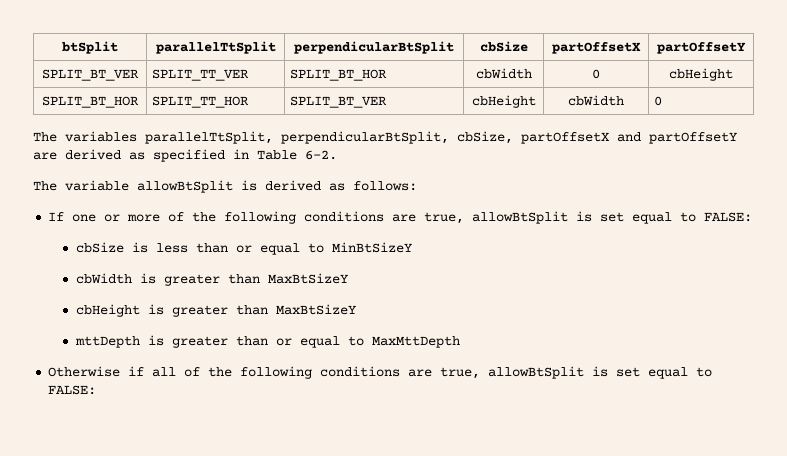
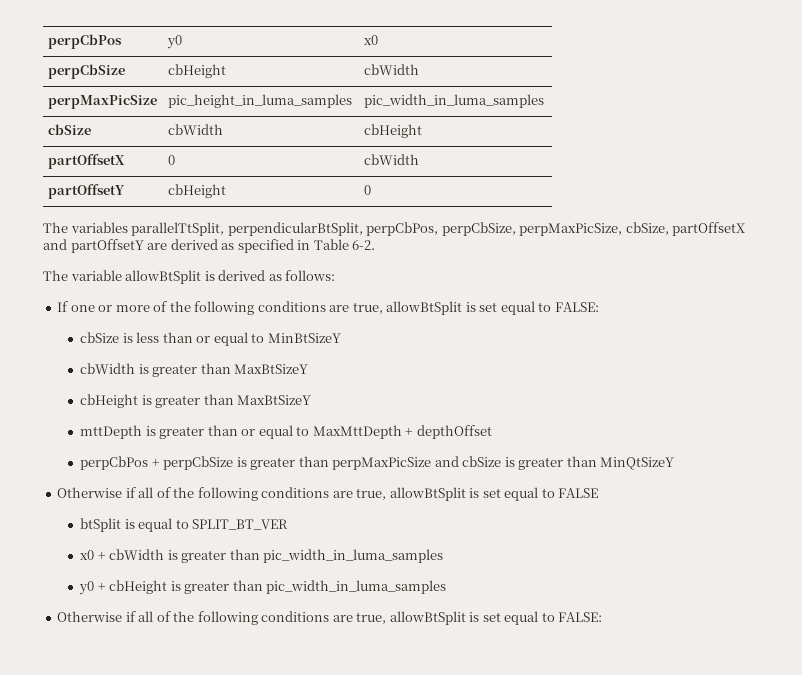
- btSplit | parallelTtSplit | perpendicularBtSplit | cbSize | partOffsetX | partOffsetY
- SPLIT_BT_VER | SPLIT_TT_VER | SPLIT_BT_HOR | cbWidth | 0 | cbHeight
- SPLIT_BT_HOR | SPLIT_TT_HOR | SPLIT_BT_VER | cbHeight | cbWidth | 0
+ perpCbPos | y0 | x0
+ perpCbSize | cbHeight | cbWidth
+ perpMaxPicSize | pic_height_in_luma_samples | pic_width_in_luma_samples
+ cbSize | cbWidth | cbHeight
+ partOffsetX | 0 | cbWidth
+ partOffsetY | cbHeight | 0
- The variables parallelTtSplit, perpendicularBtSplit, cbSize, partOffsetX and partOffsetY are derived as specified in Table 6-2.
+ The variables parallelTtSplit, perpendicularBtSplit, perpCbPos, perpCbSize, perpMaxPicSize, cbSize, partOffsetX and partOffsetY are derived as specified in Table 6-2.
- mttDepth is greater than or equal to MaxMttDepth
+ mttDepth is greater than or equal to MaxMttDepth + depthOffset
+ perpCbPos + perpCbSize is greater than perpMaxPicSize and cbSize is greater than MinQtSizeY
+ Otherwise if all of the following conditions are true, allowBtSplit is set equal to FALSE
+ btSplit is equal to SPLIT_BT_VER
+ x0 + cbWidth is greater than pic_width_in_luma_samples
+ y0 + cbHeight is greater than pic_width_in_luma_samples

